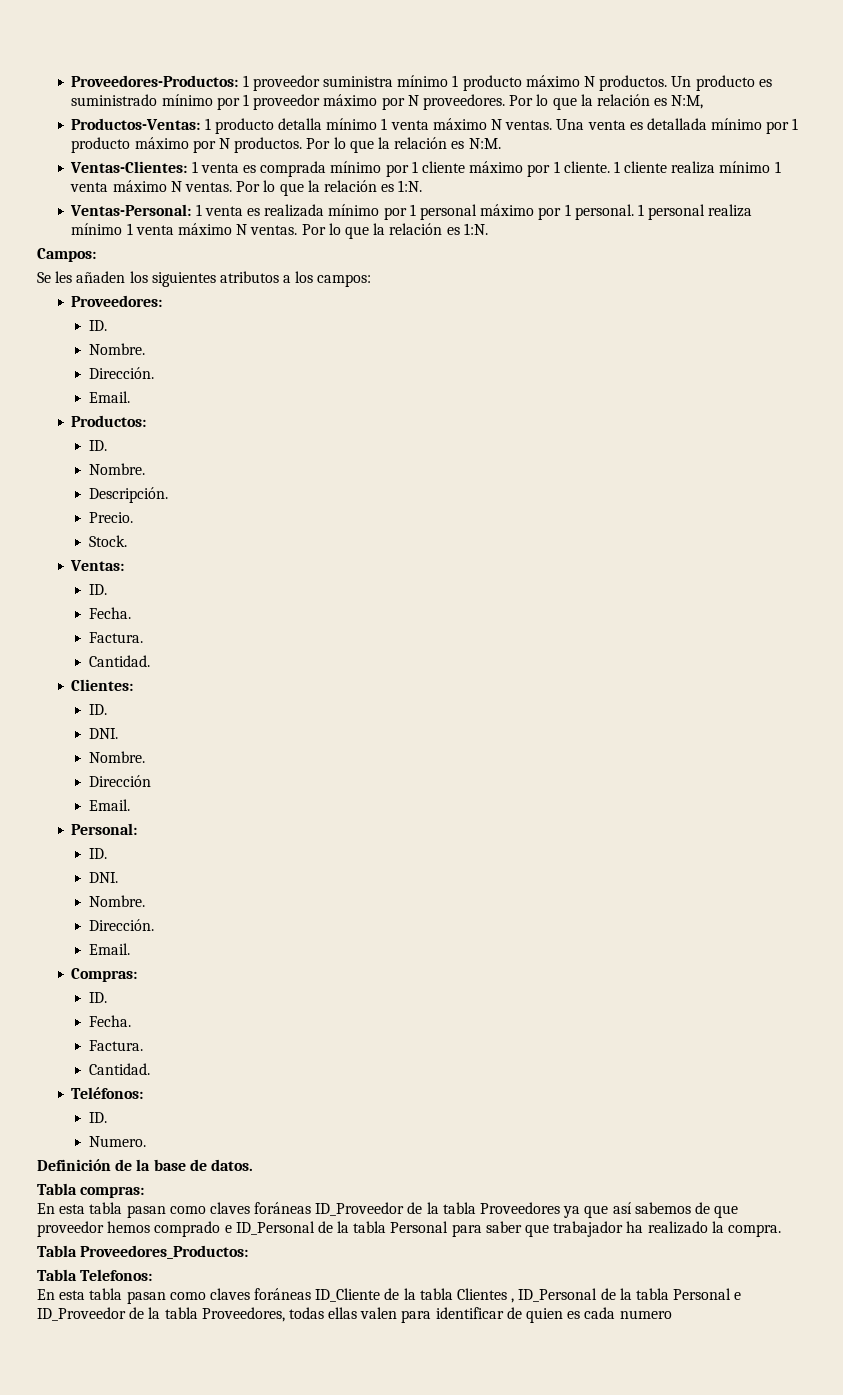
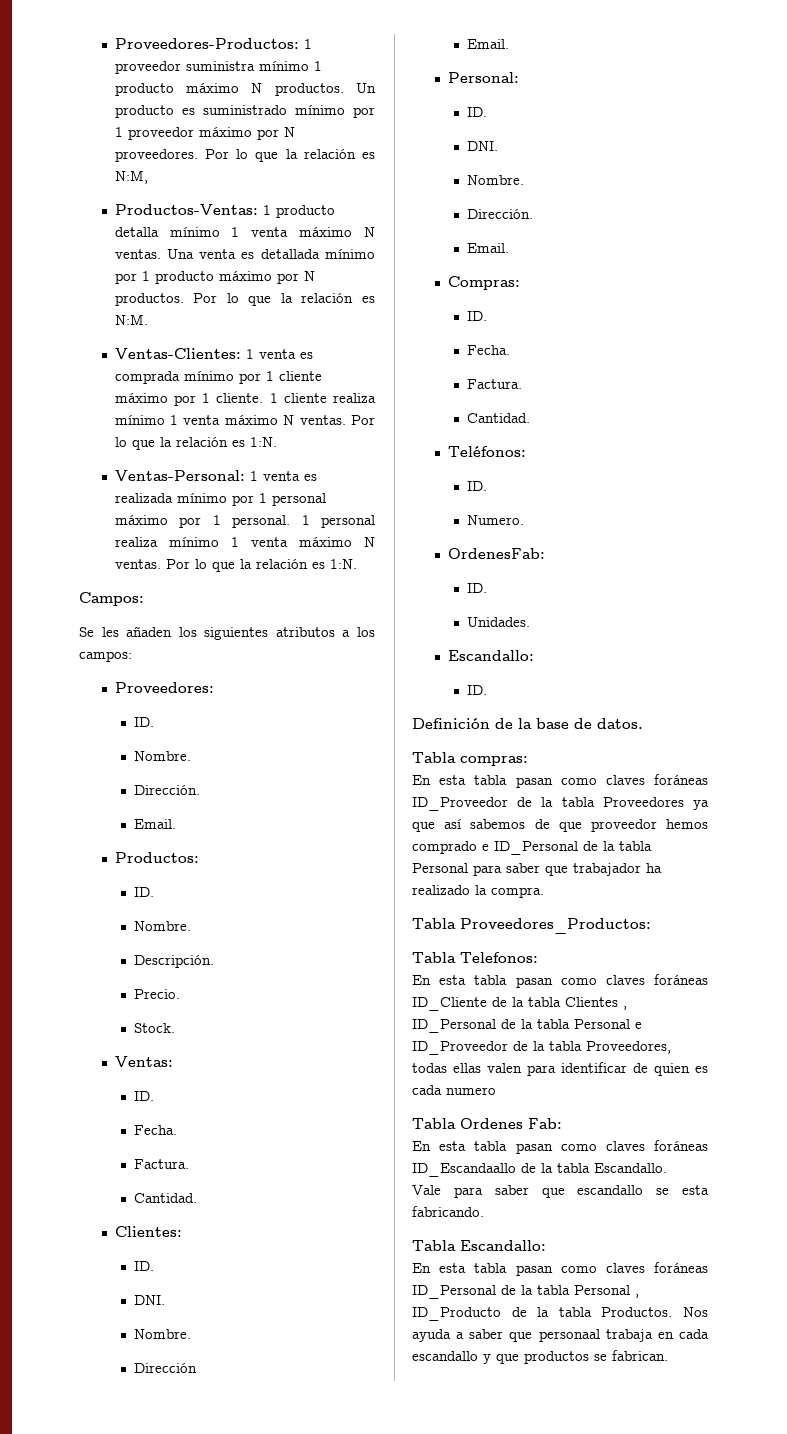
+ OrdenesFab:
+ ID.
+ Unidades.
+ Escandallo:
+ ID.
+ Tabla Ordenes Fab:
+ En esta tabla pasan como claves foráneas ID_Escandaallo de la tabla Escandallo.
+ Vale para saber que escandallo se esta fabricando.
+ Tabla Escandallo:
+ En esta tabla pasan como claves foráneas ID_Personal de la tabla Personal , ID_Producto de la tabla Productos. Nos ayuda a saber que personaal trabaja en cada escandallo y que productos se fabrican.

